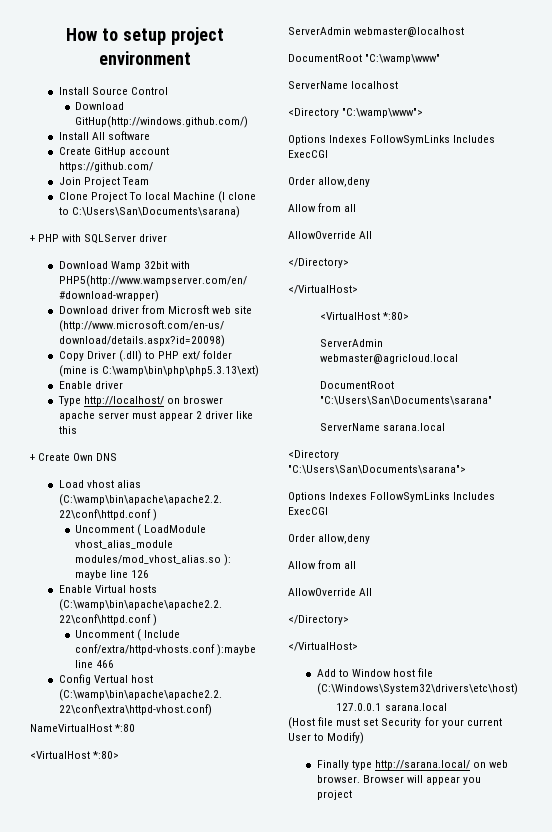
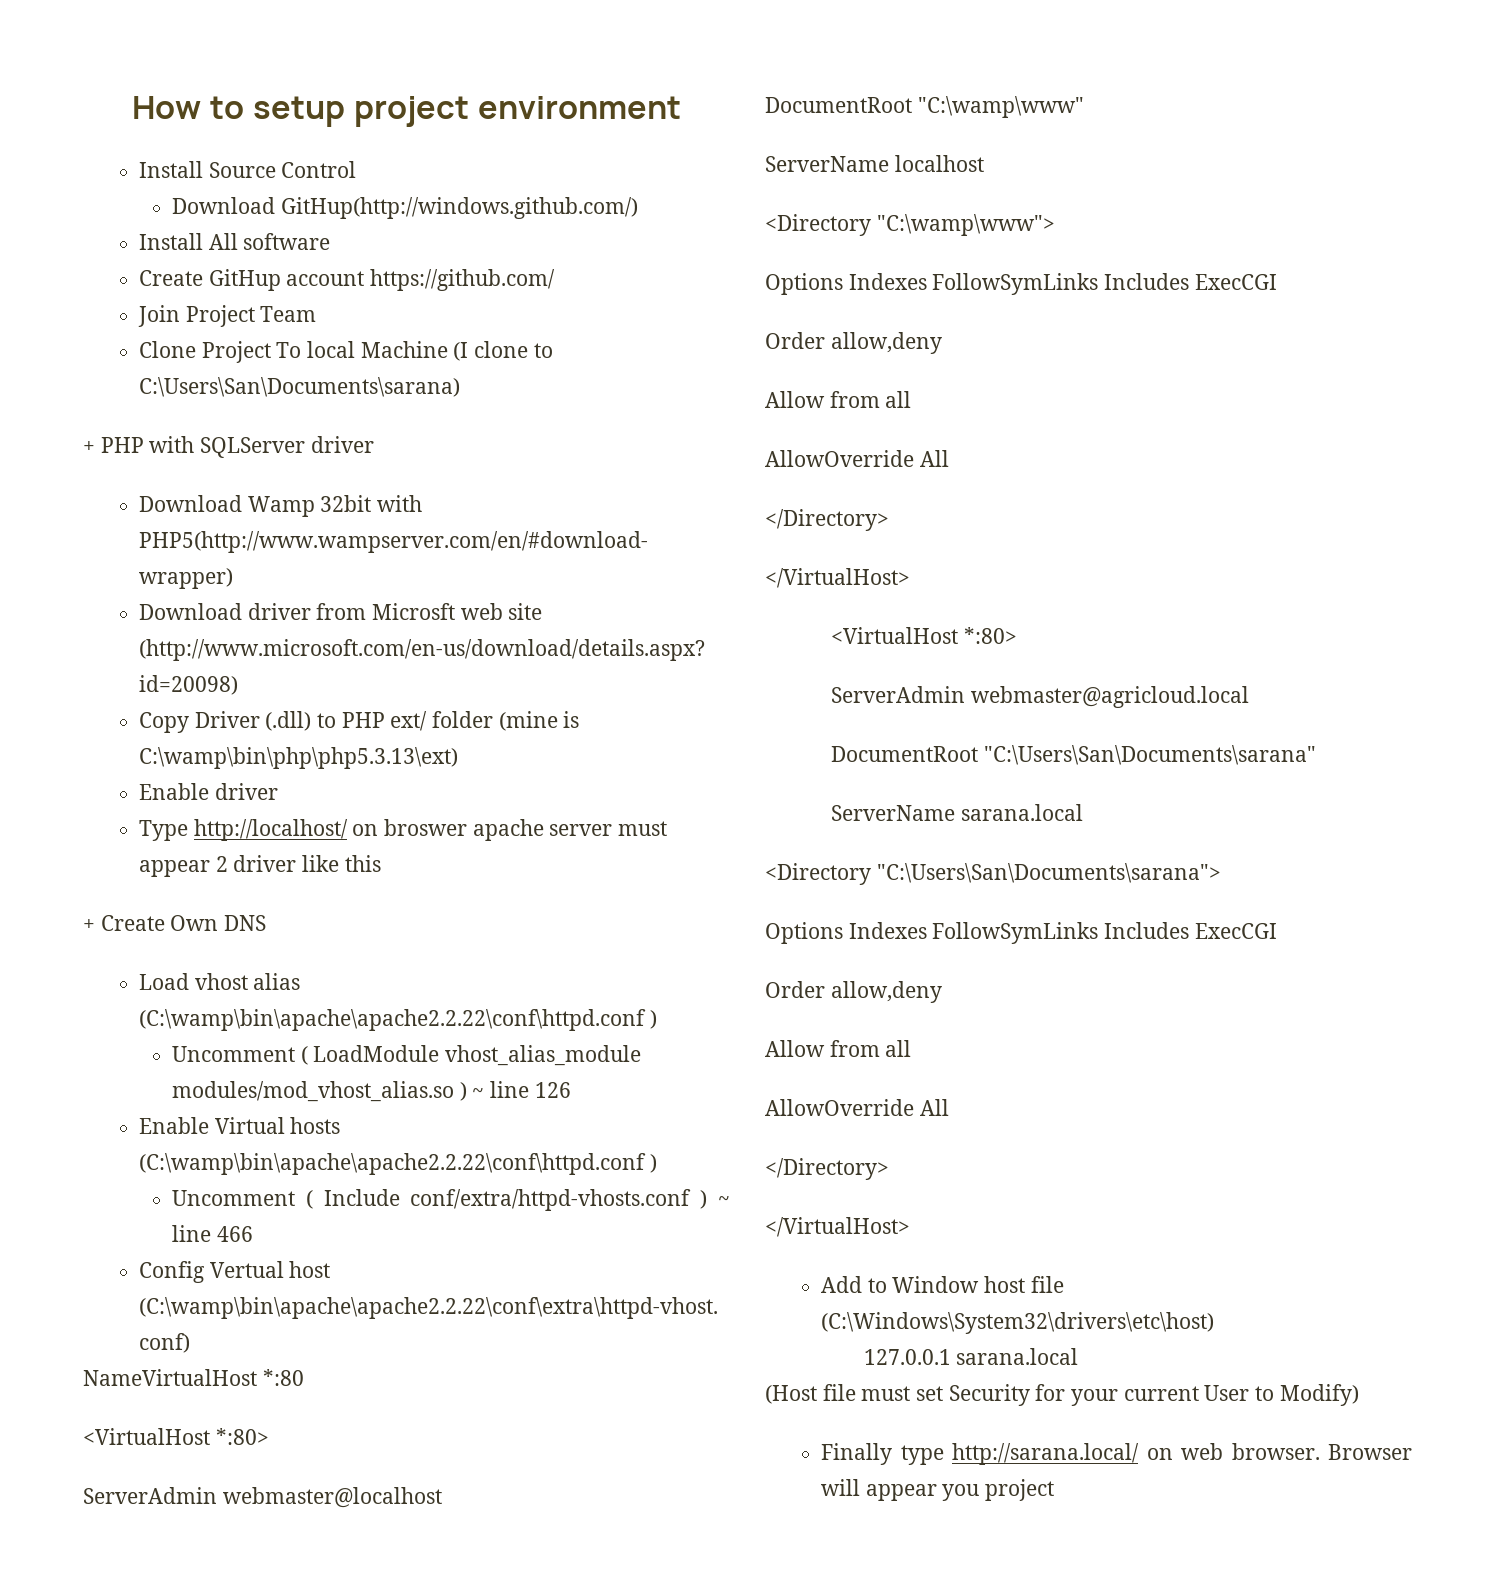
- Uncomment ( LoadModule vhost_alias_module modules/mod_vhost_alias.so ): maybe line 126
+ Uncomment ( LoadModule vhost_alias_module modules/mod_vhost_alias.so ) ~ line 126
- Uncomment ( Include conf/extra/httpd-vhosts.conf ):maybe line 466
+ Uncomment ( Include conf/extra/httpd-vhosts.conf ) ~ line 466

